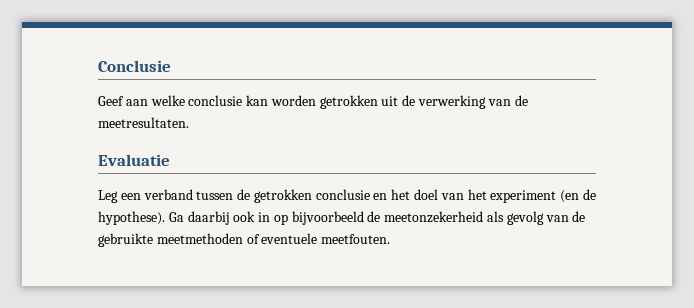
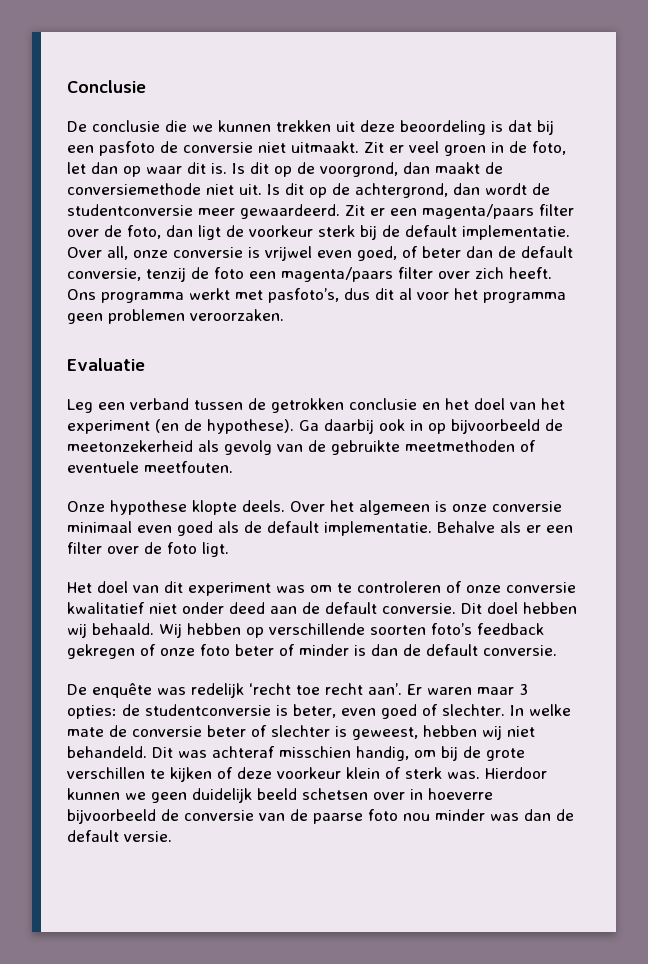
- Geef aan welke conclusie kan worden getrokken uit de verwerking van de meetresultaten.
+ De conclusie die we kunnen trekken uit deze beoordeling is dat bij een pasfoto de conversie niet uitmaakt. Zit er veel groen in de foto, let dan op waar dit is. Is dit op de voorgrond, dan maakt de conversiemethode niet uit. Is dit op de achtergrond, dan wordt de studentconversie meer gewaardeerd. Zit er een magenta/paars filter over de foto, dan ligt de voorkeur sterk bij de default implementatie. Over all, onze conversie is vrijwel even goed, of beter dan de default conversie, tenzij de foto een magenta/paars filter over zich heeft. Ons programma werkt met pasfoto’s, dus dit al voor het programma geen problemen veroorzaken.
+ Onze hypothese klopte deels. Over het algemeen is onze conversie minimaal even goed als de default implementatie. Behalve als er een filter over de foto ligt.
+ Het doel van dit experiment was om te controleren of onze conversie kwalitatief niet onder deed aan de default conversie. Dit doel hebben wij behaald. Wij hebben op verschillende soorten foto’s feedback gekregen of onze foto beter of minder is dan de default conversie.
+ De enquête was redelijk ‘recht toe recht aan’. Er waren maar 3 opties: de studentconversie is beter, even goed of slechter. In welke mate de conversie beter of slechter is geweest, hebben wij niet behandeld. Dit was achteraf misschien handig, om bij de grote verschillen te kijken of deze voorkeur klein of sterk was. Hierdoor kunnen we geen duidelijk beeld schetsen over in hoeverre bijvoorbeeld de conversie van de paarse foto nou minder was dan de default versie.

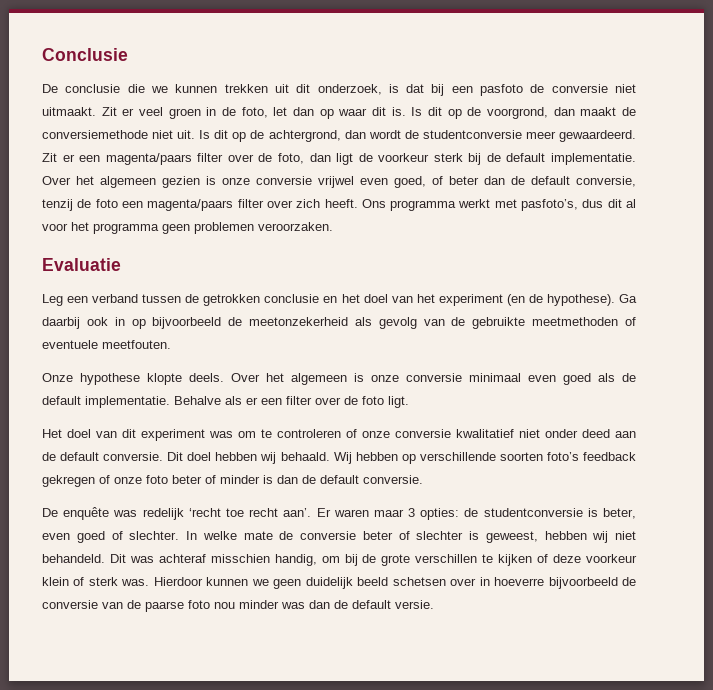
- De conclusie die we kunnen trekken uit deze beoordeling is dat bij een pasfoto de conversie niet uitmaakt.
+ De conclusie die we kunnen trekken uit dit onderzoek, is dat bij een pasfoto de conversie niet uitmaakt.
- Over all, onze conversie is vrijwel even goed, of beter dan de default conversie, tenzij de foto een magenta/paars filter over zich heeft.
+ Over het algemeen gezien is onze conversie vrijwel even goed, of beter dan de default conversie, tenzij de foto een magenta/paars filter over zich heeft.

